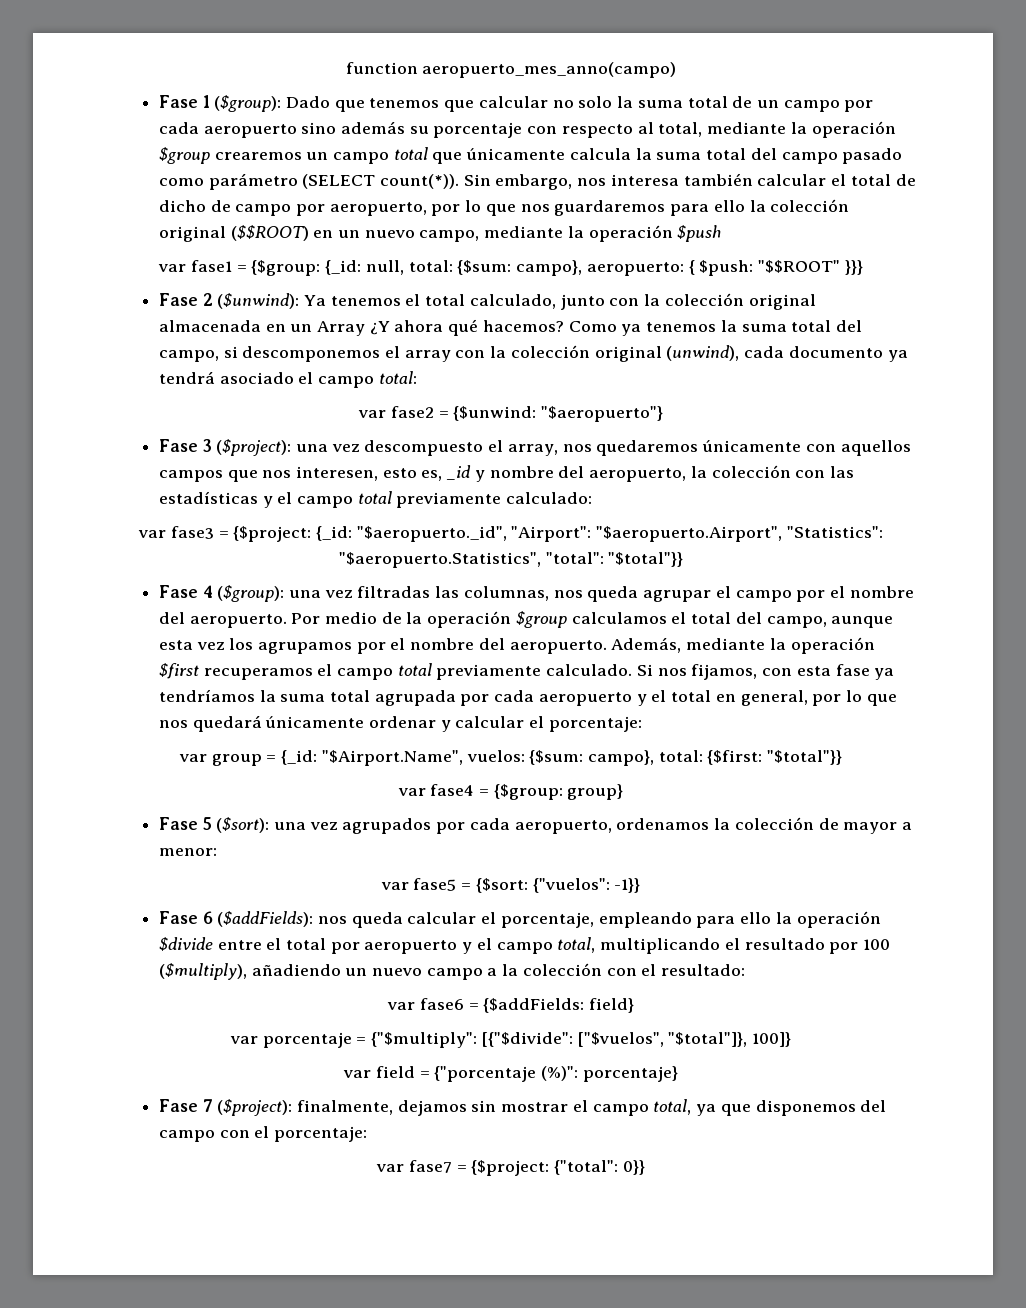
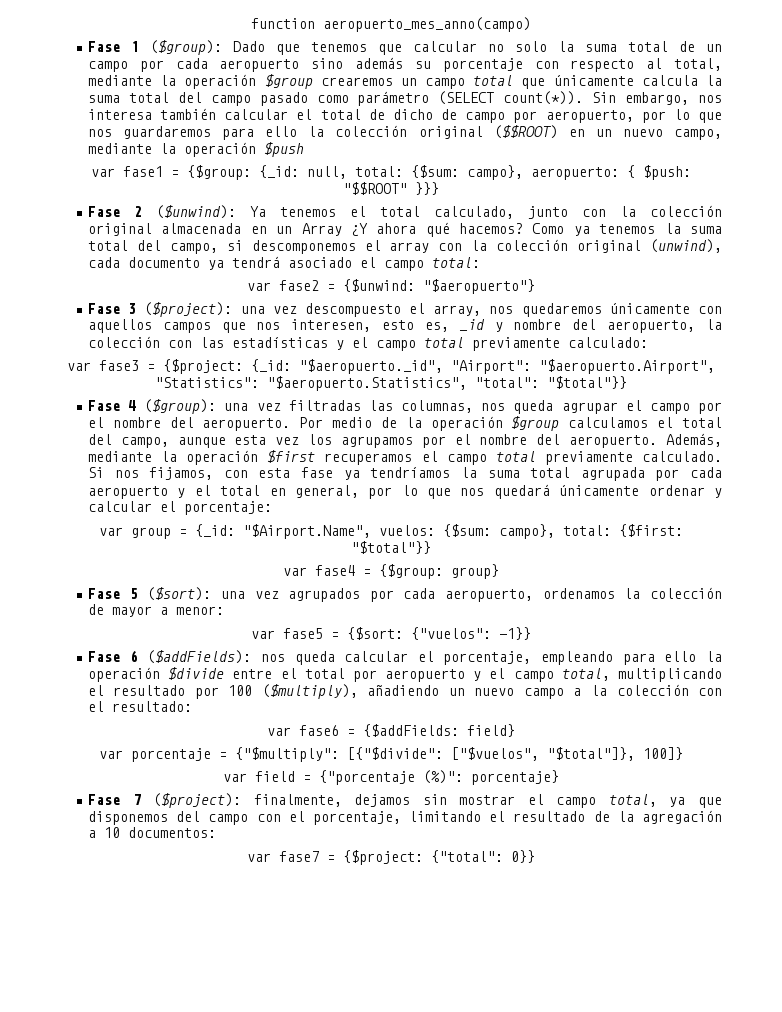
- Fase 7 ($project): finalmente, dejamos sin mostrar el campo total, ya que disponemos del campo con el porcentaje:
+ Fase 7 ($project): finalmente, dejamos sin mostrar el campo total, ya que disponemos del campo con el porcentaje, limitando el resultado de la agregación a 10 documentos:

